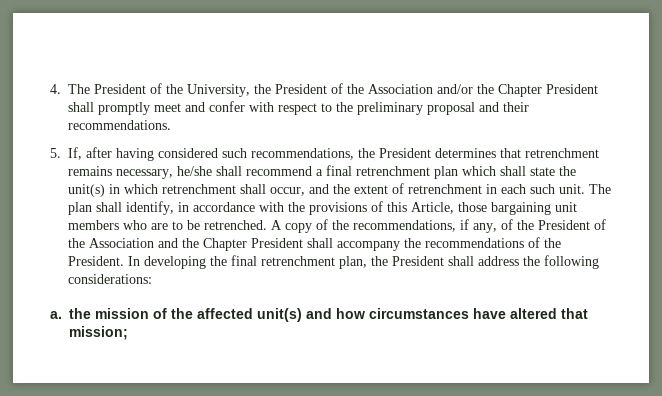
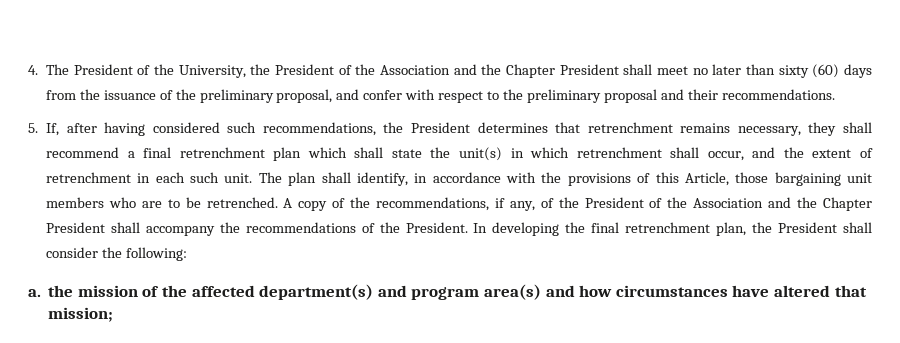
- 4. The President of the University, the President of the Association and/or the Chapter President shall promptly meet and confer with respect to the preliminary proposal and their recommendations.
+ 4. The President of the University, the President of the Association and the Chapter President shall meet no later than sixty (60) days from the issuance of the preliminary proposal, and confer with respect to the preliminary proposal and their recommendations.
- 5. If, after having considered such recommendations, the President determines that retrenchment remains necessary, he/she shall recommend a final retrenchment plan which shall state the unit(s) in which retrenchment shall occur, and the extent of retrenchment in each such unit.
+ 5. If, after having considered such recommendations, the President determines that retrenchment remains necessary, they shall recommend a final retrenchment plan which shall state the unit(s) in which retrenchment shall occur, and the extent of retrenchment in each such unit.
- In developing the final retrenchment plan, the President shall address the following considerations:
+ In developing the final retrenchment plan, the President shall consider the following:
- a. the mission of the affected unit(s) and how circumstances have altered that mission;
+ a. the mission of the affected department(s) and program area(s) and how circumstances have altered that mission;

